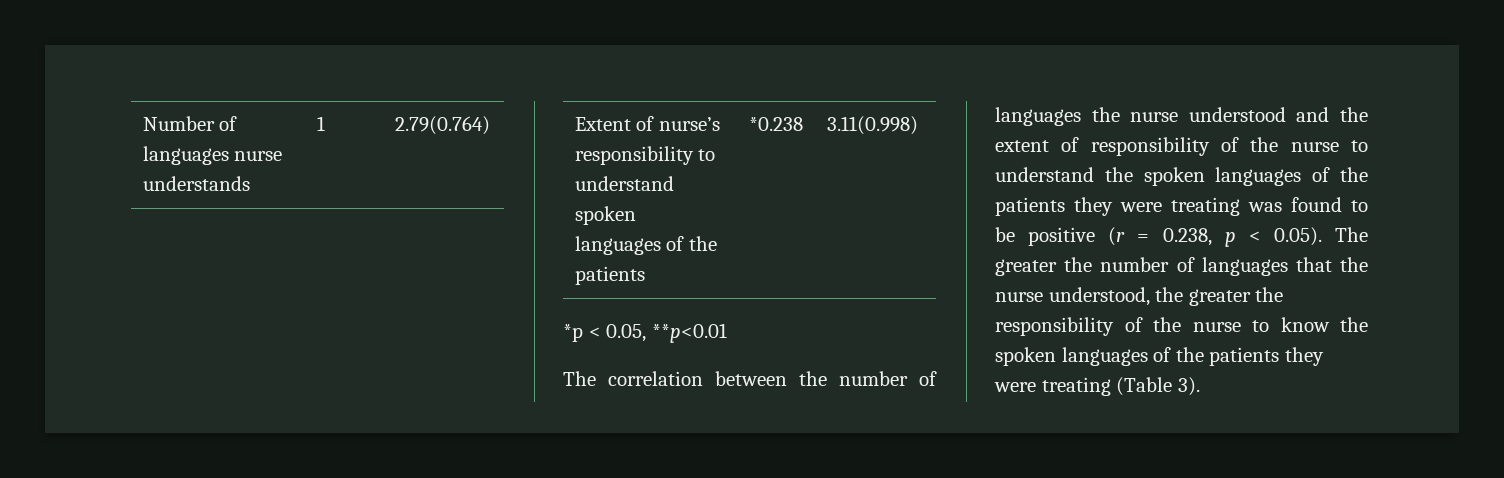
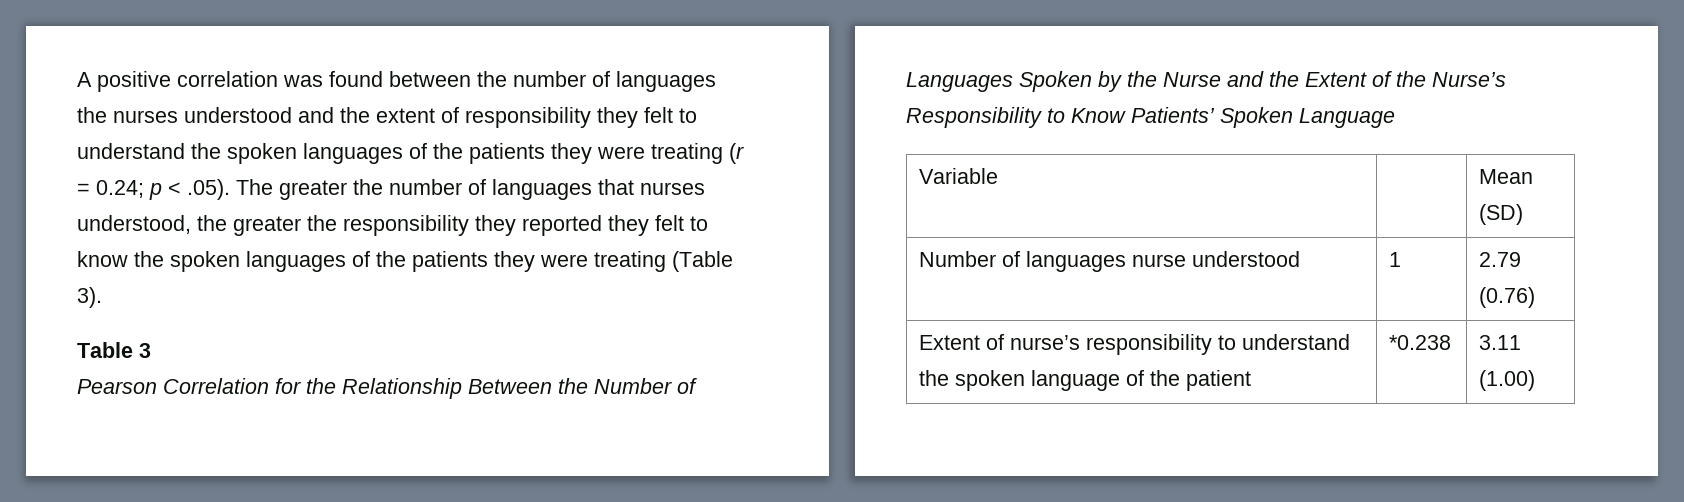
- Number of languages nurse understands | 1 | 2.79(0.764)
- Extent of nurse’s responsibility to understand spoken languages of the patients | *0.238 | 3.11(0.998)
- *p < 0.05, **p<0.01
- The correlation between the number of languages the nurse understood and the extent of responsibility of the nurse to understand the spoken languages of the patients they were treating was found to be positive (r = 0.238, p < 0.05). The greater the number of languages that the nurse understood, the greater the responsibility of the nurse to know the spoken languages of the patients they were treating (Table 3).
+ A positive correlation was found between the number of languages the nurses understood and the extent of responsibility they felt to understand the spoken languages of the patients they were treating (r = 0.24; p < .05). The greater the number of languages that nurses understood, the greater the responsibility they reported they felt to know the spoken languages of the patients they were treating (Table 3).
+ Table 3
+ Pearson Correlation for the Relationship Between the Number of Languages Spoken by the Nurse and the Extent of the Nurse’s Responsibility to Know Patients’ Spoken Language
+ Variable | | Mean (SD)
+ Number of languages nurse understood | 1 | 2.79 (0.76)
+ Extent of nurse’s responsibility to understand the spoken language of the patient | *0.238 | 3.11 (1.00)

